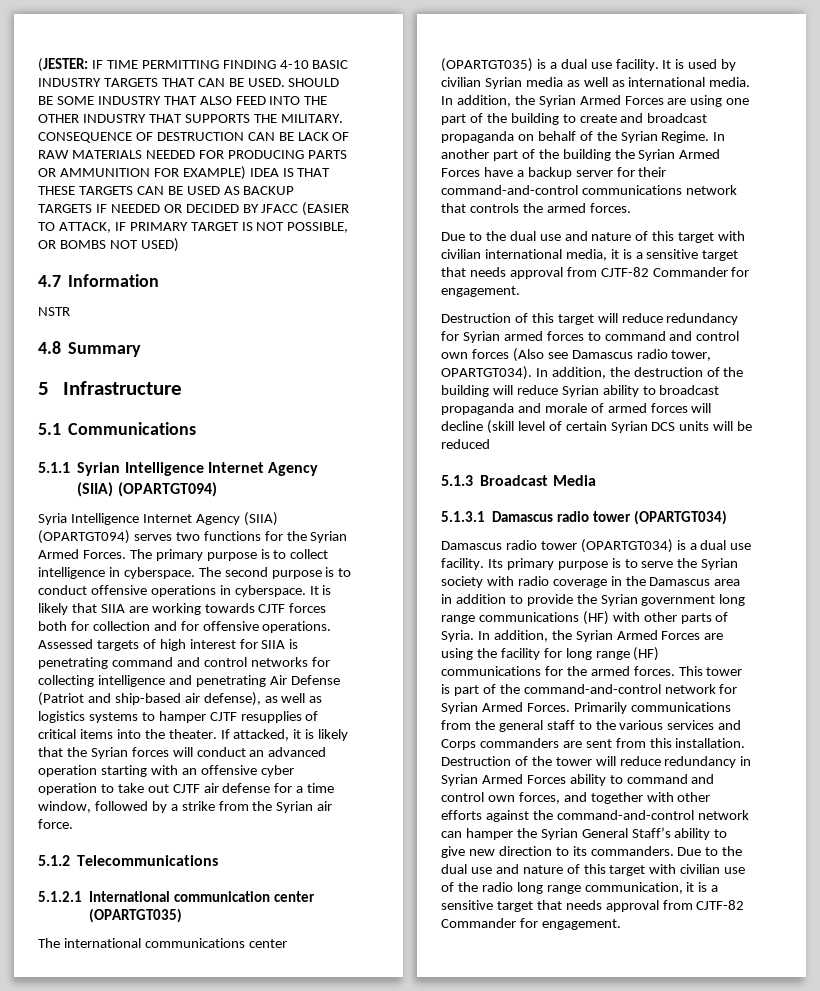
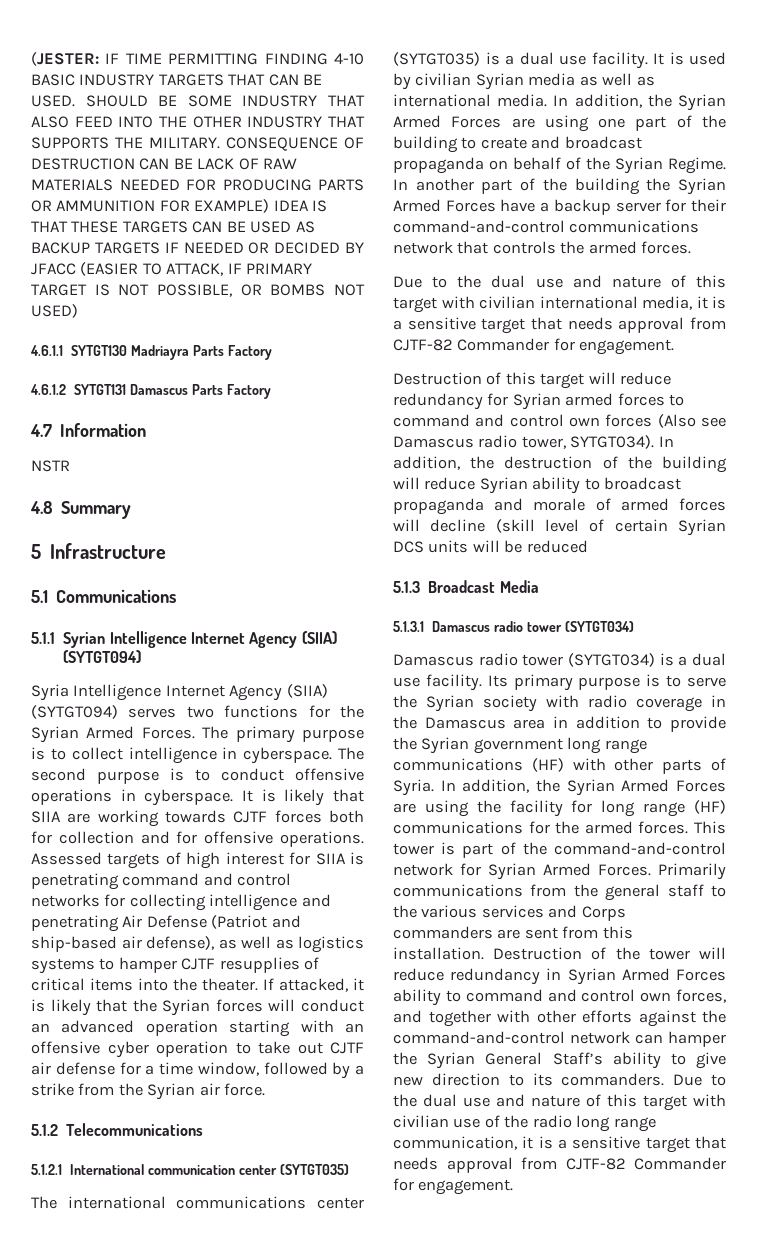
+ 4.6.1.1 SYTGT130 Madriayra Parts Factory
+ 4.6.1.2 SYTGT131 Damascus Parts Factory
- 5.1.1 Syrian Intelligence Internet Agency (SIIA) (OPARTGT094)
+ 5.1.1 Syrian Intelligence Internet Agency (SIIA) (SYTGT094)
- Syria Intelligence Internet Agency (SIIA) (OPARTGT094) serves two functions for the Syrian Armed Forces.
+ Syria Intelligence Internet Agency (SIIA) (SYTGT094) serves two functions for the Syrian Armed Forces.
- 5.1.2.1 International communication center (OPARTGT035)
+ 5.1.2.1 International communication center (SYTGT035)
- The international communications center (OPARTGT035) is a dual use facility.
+ The international communications center (SYTGT035) is a dual use facility.
- Destruction of this target will reduce redundancy for Syrian armed forces to command and control own forces (Also see Damascus radio tower, OPARTGT034).
+ Destruction of this target will reduce redundancy for Syrian armed forces to command and control own forces (Also see Damascus radio tower, SYTGT034).
- 5.1.3.1 Damascus radio tower (OPARTGT034)
- Damascus radio tower (OPARTGT034) is a dual use facility.
+ 5.1.3.1 Damascus radio tower (SYTGT034)
+ Damascus radio tower (SYTGT034) is a dual use facility.

